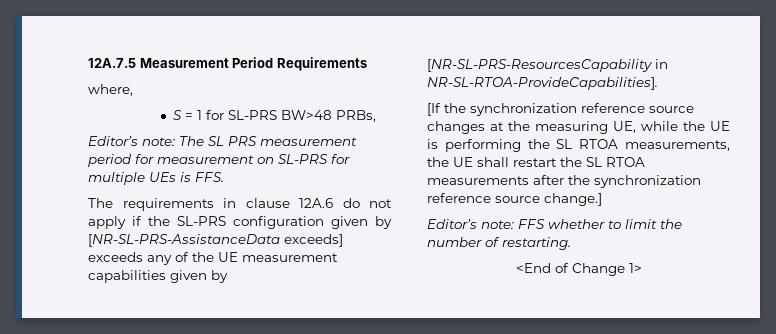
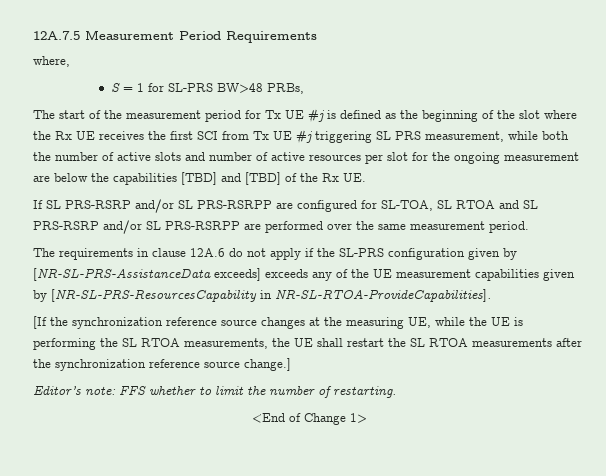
- Editor’s note: The SL PRS measurement period for measurement on SL-PRS for multiple UEs is FFS.
+ The start of the measurement period for Tx UE #j is defined as the beginning of the slot where the Rx UE receives the first SCI from Tx UE #j triggering SL PRS measurement, while both the number of active slots and number of active resources per slot for the ongoing measurement are below the capabilities [TBD] and [TBD] of the Rx UE.
+ If SL PRS-RSRP and/or SL PRS-RSRPP are configured for SL-TOA, SL RTOA and SL PRS-RSRP and/or SL PRS-RSRPP are performed over the same measurement period.

